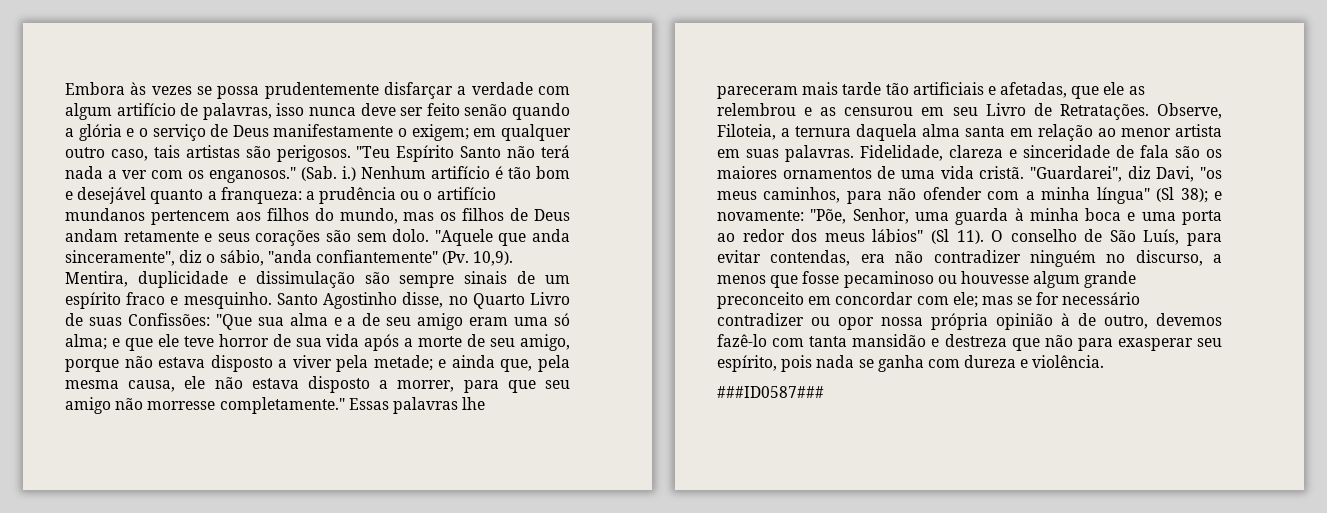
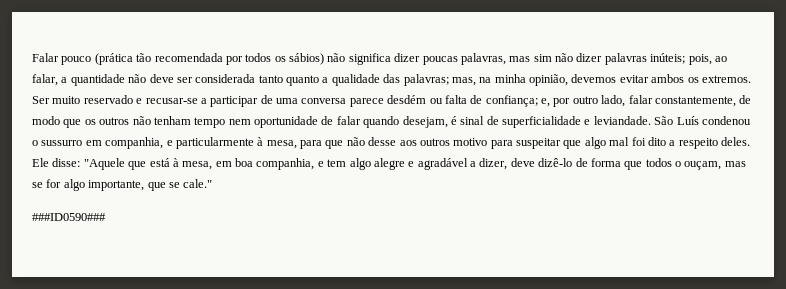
- Embora às vezes se possa prudentemente disfarçar a verdade com algum artifício de palavras, isso nunca deve ser feito senão quando a glória e o serviço de Deus manifestamente o exigem; em qualquer outro caso, tais artistas são perigosos. "Teu Espírito Santo não terá nada a ver com os enganosos." (Sab. i.) Nenhum artifício é tão bom e desejável quanto a franqueza: a prudência ou o artifício mundanos pertencem aos filhos do mundo, mas os filhos de Deus andam retamente e seus corações são sem dolo. "Aquele que anda sinceramente", diz o sábio, "anda confiantemente" (Pv. 10,9). Mentira, duplicidade e dissimulação são sempre sinais de um espírito fraco e mesquinho. Santo Agostinho disse, no Quarto Livro de suas Confissões: "Que sua alma e a de seu amigo eram uma só alma; e que ele teve horror de sua vida após a morte de seu amigo, porque não estava disposto a viver pela metade; e ainda que, pela mesma causa, ele não estava disposto a morrer, para que seu amigo não morresse completamente." Essas palavras lhe pareceram mais tarde tão artificiais e afetadas, que ele as relembrou e as censurou em seu Livro de Retratações. Observe, Filoteia, a ternura daquela alma santa em relação ao menor artista em suas palavras. Fidelidade, clareza e sinceridade de fala são os maiores ornamentos de uma vida cristã. "Guardarei", diz Davi, "os meus caminhos, para não ofender com a minha língua" (Sl 38); e novamente: "Põe, Senhor, uma guarda à minha boca e uma porta ao redor dos meus lábios" (Sl 11). O conselho de São Luís, para evitar contendas, era não contradizer ninguém no discurso, a menos que fosse pecaminoso ou houvesse algum grande preconceito em concordar com ele; mas se for necessário contradizer ou opor nossa própria opinião à de outro, devemos fazê-lo com tanta mansidão e destreza que não para exasperar seu espírito, pois nada se ganha com dureza e violência.
- ###ID0587###
+ Falar pouco (prática tão recomendada por todos os sábios) não significa dizer poucas palavras, mas sim não dizer palavras inúteis; pois, ao falar, a quantidade não deve ser considerada tanto quanto a qualidade das palavras; mas, na minha opinião, devemos evitar ambos os extremos. Ser muito reservado e recusar-se a participar de uma conversa parece desdém ou falta de confiança; e, por outro lado, falar constantemente, de modo que os outros não tenham tempo nem oportunidade de falar quando desejam, é sinal de superficialidade e leviandade. São Luís condenou o sussurro em companhia, e particularmente à mesa, para que não desse aos outros motivo para suspeitar que algo mal foi dito a respeito deles. Ele disse: "Aquele que está à mesa, em boa companhia, e tem algo alegre e agradável a dizer, deve dizê-lo de forma que todos o ouçam, mas se for algo importante, que se cale."
+ ###ID0590###

